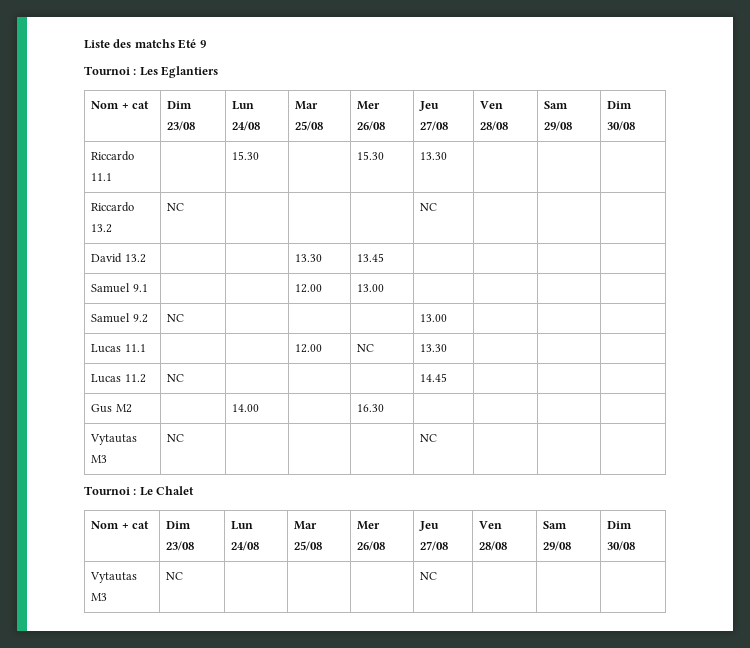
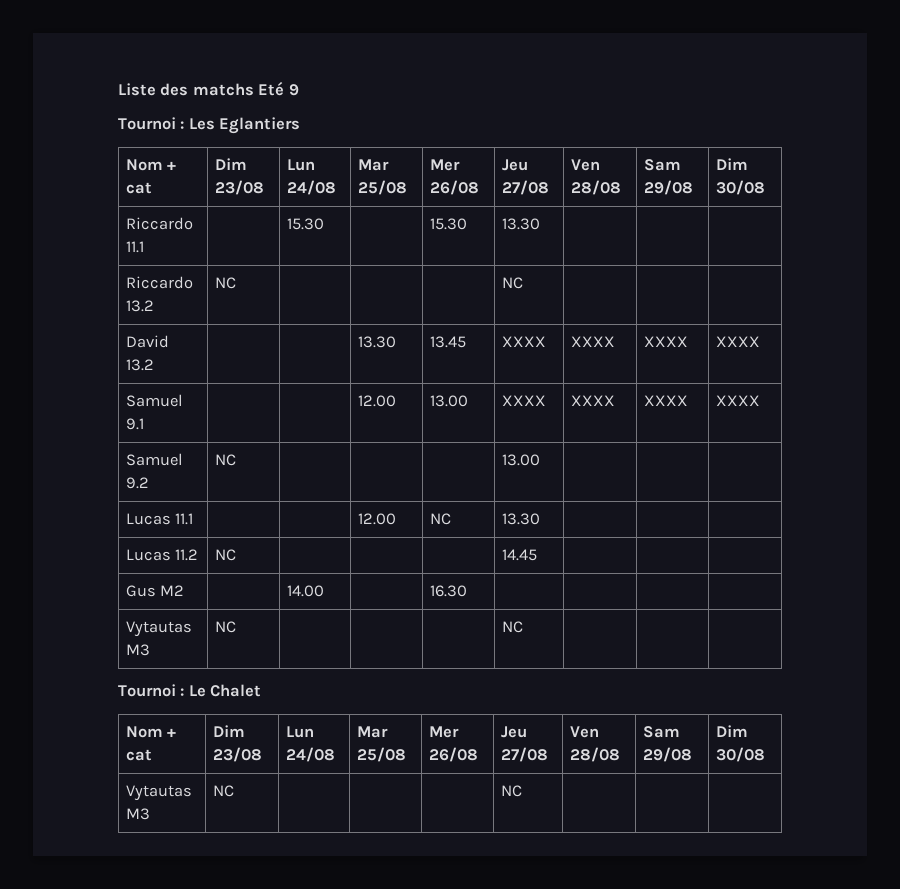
- David 13.2 | | | 13.30 | 13.45 | | | |
+ David 13.2 | | | 13.30 | 13.45 | XXXX | XXXX | XXXX | XXXX
- Samuel 9.1 | | | 12.00 | 13.00 | | | |
+ Samuel 9.1 | | | 12.00 | 13.00 | XXXX | XXXX | XXXX | XXXX

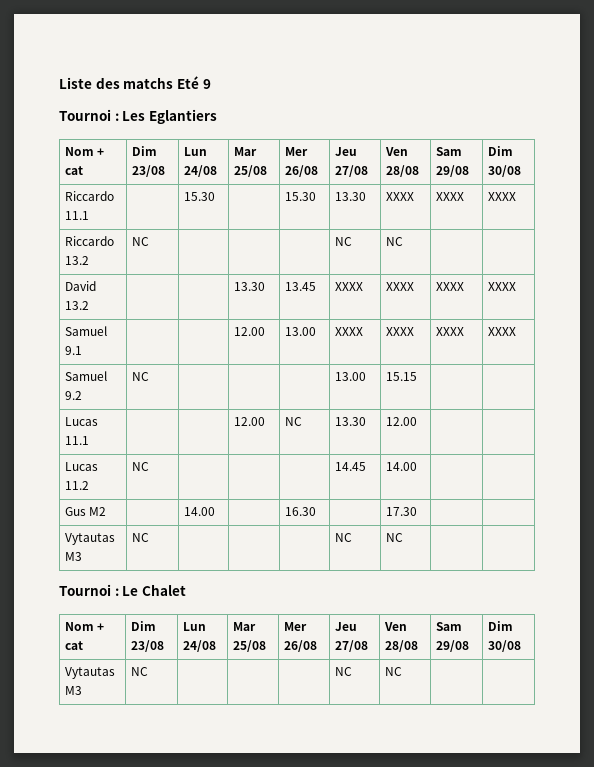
- Riccardo 11.1 | | 15.30 | | 15.30 | 13.30 | | |
+ Riccardo 11.1 | | 15.30 | | 15.30 | 13.30 | XXXX | XXXX | XXXX
- Riccardo 13.2 | NC | | | | NC | | |
+ Riccardo 13.2 | NC | | | | NC | NC | |
- Samuel 9.2 | NC | | | | 13.00 | | |
+ Samuel 9.2 | NC | | | | 13.00 | 15.15 | |
- Lucas 11.1 | | | 12.00 | NC | 13.30 | | |
+ Lucas 11.1 | | | 12.00 | NC | 13.30 | 12.00 | |
- Lucas 11.2 | NC | | | | 14.45 | | |
+ Lucas 11.2 | NC | | | | 14.45 | 14.00 | |
- Gus M2 | | 14.00 | | 16.30 | | | |
- Vytautas M3 | NC | | | | NC | | |
+ Gus M2 | | 14.00 | | 16.30 | | 17.30 | |
+ Vytautas M3 | NC | | | | NC | NC | |
  Tournoi : Le Chalet
  Nom + cat | Dim 23/08 | Lun 24/08 | Mar 25/08 | Mer 26/08 | Jeu 27/08 | Ven 28/08 | Sam 29/08 | Dim 30/08
- Vytautas M3 | NC | | | | NC | | |
+ Vytautas M3 | NC | | | | NC | NC | |

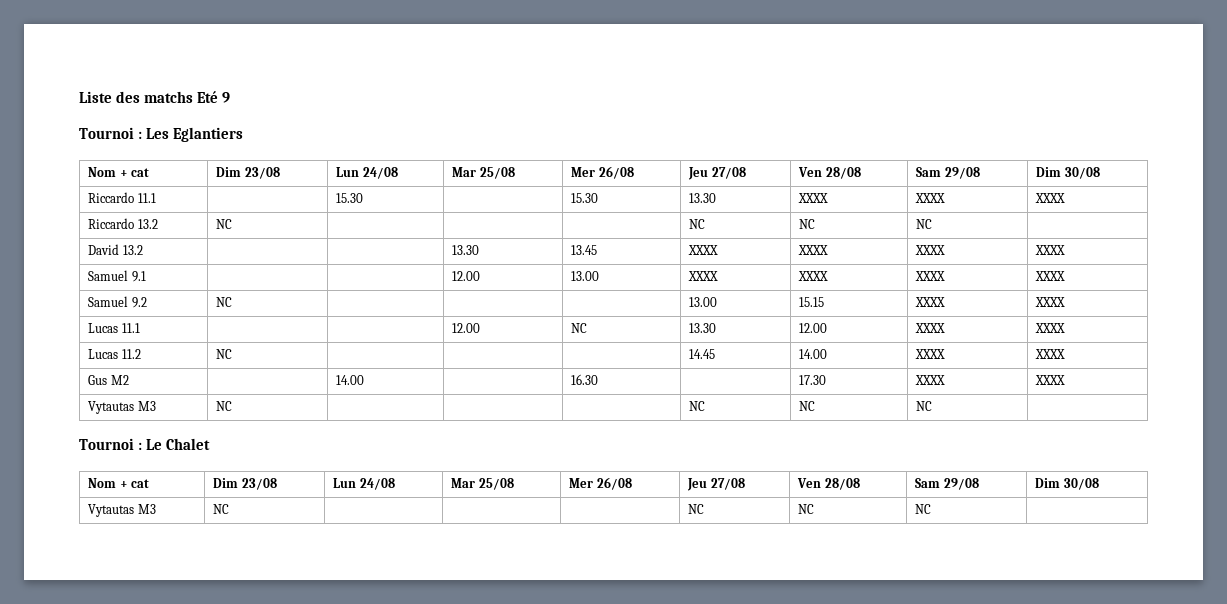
- Riccardo 13.2 | NC | | | | NC | NC | |
+ Riccardo 13.2 | NC | | | | NC | NC | NC |
- Samuel 9.2 | NC | | | | 13.00 | 15.15 | |
+ Samuel 9.2 | NC | | | | 13.00 | 15.15 | XXXX | XXXX
- Lucas 11.1 | | | 12.00 | NC | 13.30 | 12.00 | |
+ Lucas 11.1 | | | 12.00 | NC | 13.30 | 12.00 | XXXX | XXXX
- Lucas 11.2 | NC | | | | 14.45 | 14.00 | |
+ Lucas 11.2 | NC | | | | 14.45 | 14.00 | XXXX | XXXX
- Gus M2 | | 14.00 | | 16.30 | | 17.30 | |
- Vytautas M3 | NC | | | | NC | NC | |
+ Gus M2 | | 14.00 | | 16.30 | | 17.30 | XXXX | XXXX
+ Vytautas M3 | NC | | | | NC | NC | NC |
  Tournoi : Le Chalet
  Nom + cat | Dim 23/08 | Lun 24/08 | Mar 25/08 | Mer 26/08 | Jeu 27/08 | Ven 28/08 | Sam 29/08 | Dim 30/08
- Vytautas M3 | NC | | | | NC | NC | |
+ Vytautas M3 | NC | | | | NC | NC | NC |

